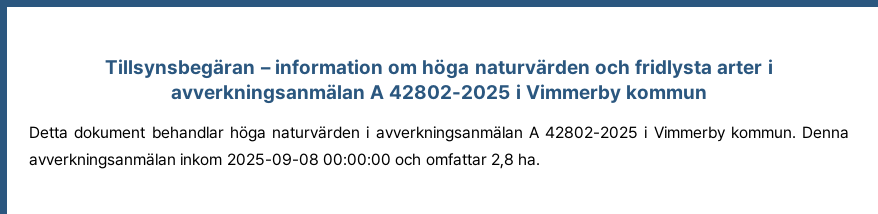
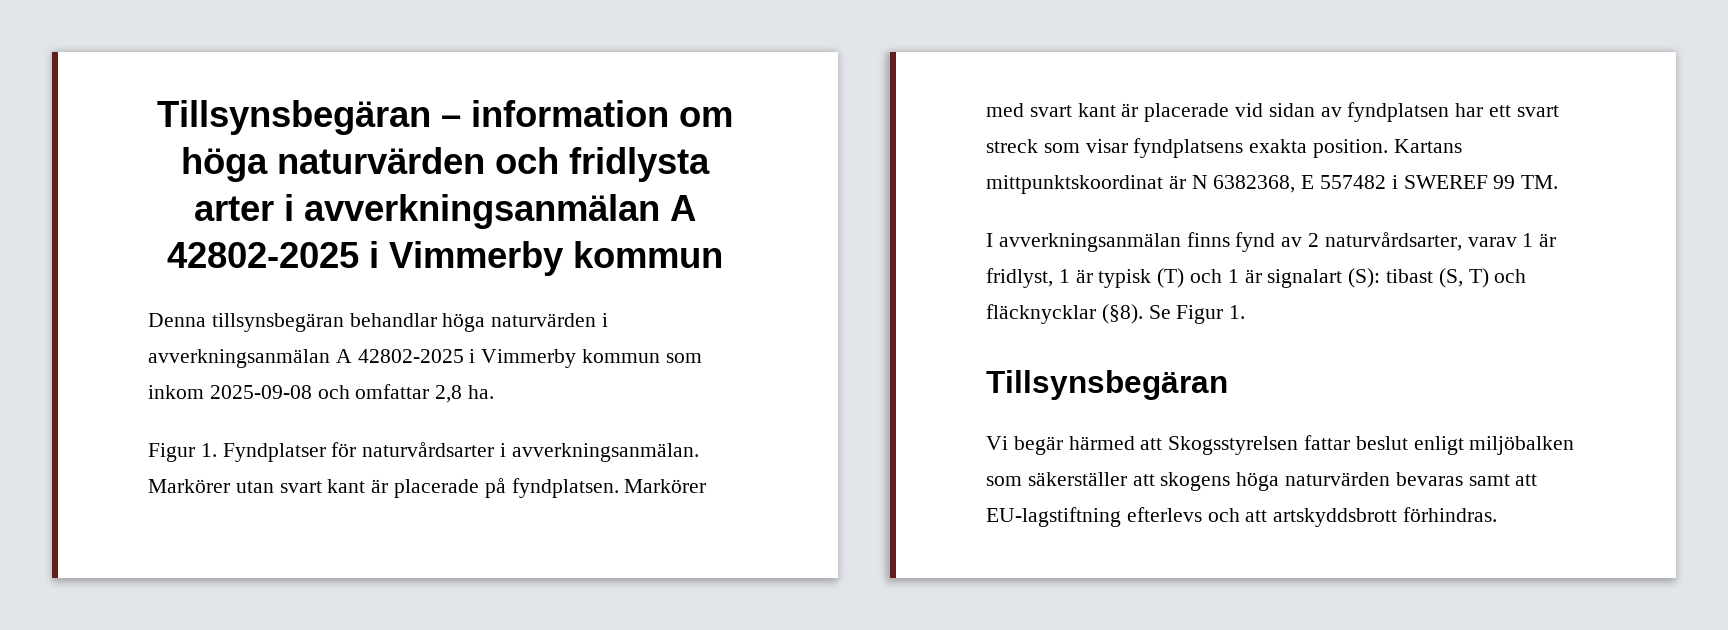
- Detta dokument behandlar höga naturvärden i avverkningsanmälan A 42802-2025 i Vimmerby kommun. Denna avverkningsanmälan inkom 2025-09-08 00:00:00 och omfattar 2,8 ha.
+ Denna tillsynsbegäran behandlar höga naturvärden i avverkningsanmälan A 42802-2025 i Vimmerby kommun som inkom 2025-09-08 och omfattar 2,8 ha.
+ Figur 1. Fyndplatser för naturvårdsarter i avverkningsanmälan. Markörer utan svart kant är placerade på fyndplatsen. Markörer med svart kant är placerade vid sidan av fyndplatsen har ett svart streck som visar fyndplatsens exakta position. Kartans mittpunktskoordinat är N 6382368, E 557482 i SWEREF 99 TM.
+ I avverkningsanmälan finns fynd av 2 naturvårdsarter, varav 1 är fridlyst, 1 är typisk (T) och 1 är signalart (S): tibast (S, T) och fläcknycklar (§8). Se Figur 1.
+ Tillsynsbegäran
+ Vi begär härmed att Skogsstyrelsen fattar beslut enligt miljöbalken som säkerställer att skogens höga naturvärden bevaras samt att EU-lagstiftning efterlevs och att artskyddsbrott förhindras.

